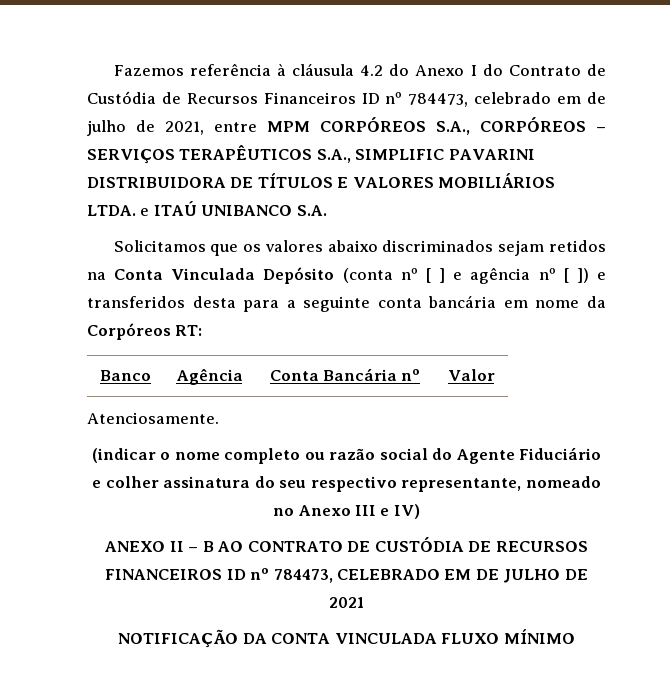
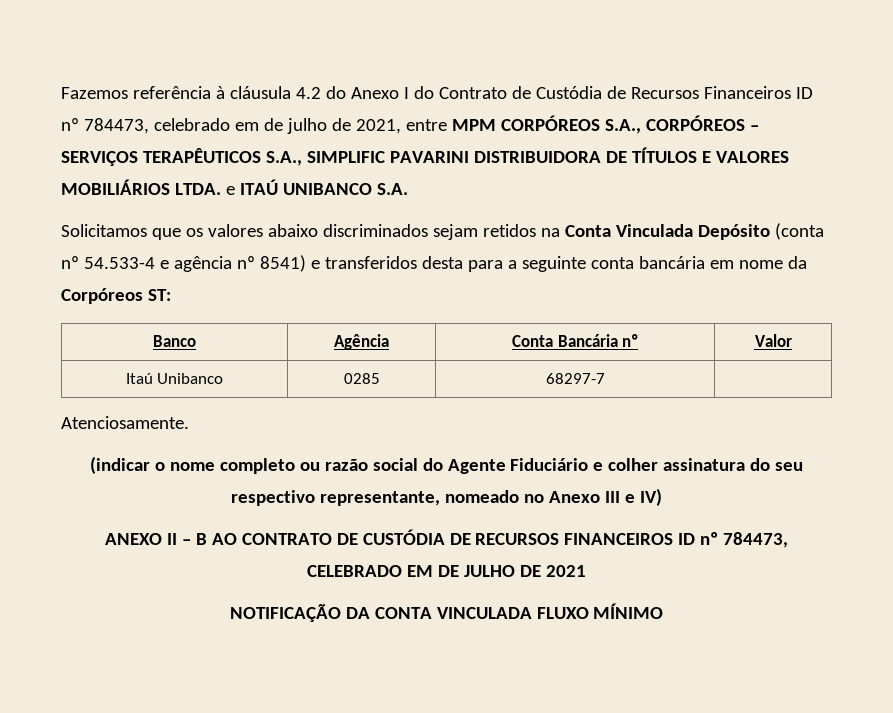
- Solicitamos que os valores abaixo discriminados sejam retidos na Conta Vinculada Depósito (conta nº [ ] e agência nº [ ]) e transferidos desta para a seguinte conta bancária em nome da Corpóreos RT:
+ Solicitamos que os valores abaixo discriminados sejam retidos na Conta Vinculada Depósito (conta nº 54.533-4 e agência nº 8541) e transferidos desta para a seguinte conta bancária em nome da Corpóreos ST:
+ Itaú Unibanco | 0285 | 68297-7 |

